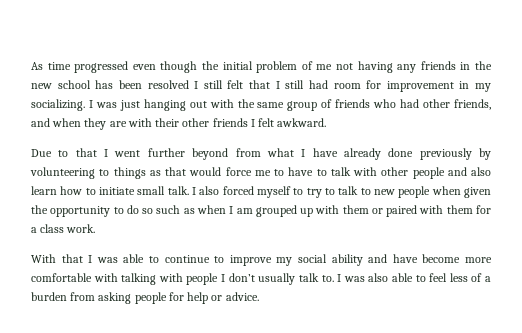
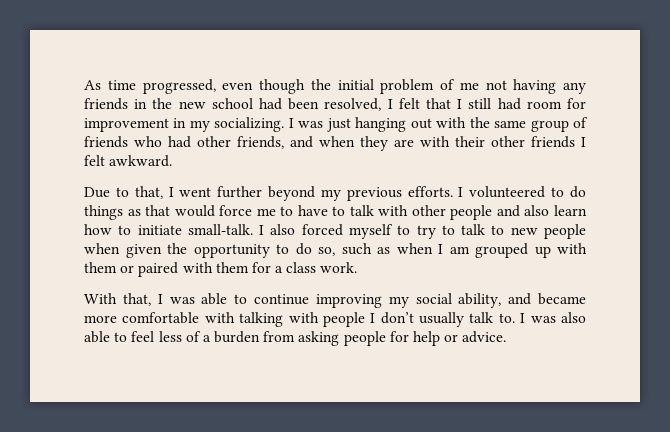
- As time progressed even though the initial problem of me not having any friends in the new school has been resolved I still felt that I still had room for improvement in my socializing.
+ As time progressed, even though the initial problem of me not having any friends in the new school had been resolved, I felt that I still had room for improvement in my socializing.
- Due to that I went further beyond from what I have already done previously by volunteering to things as that would force me to have to talk with other people and also learn how to initiate small talk.
+ Due to that, I went further beyond my previous efforts. I volunteered to do things as that would force me to have to talk with other people and also learn how to initiate small-talk.
- I also forced myself to try to talk to new people when given the opportunity to do so such as when I am grouped up with them or paired with them for a class work.
+ I also forced myself to try to talk to new people when given the opportunity to do so, such as when I am grouped up with them or paired with them for a class work.
- With that I was able to continue to improve my social ability and have become more comfortable with talking with people I don’t usually talk to.
+ With that, I was able to continue improving my social ability, and became more comfortable with talking with people I don’t usually talk to.

